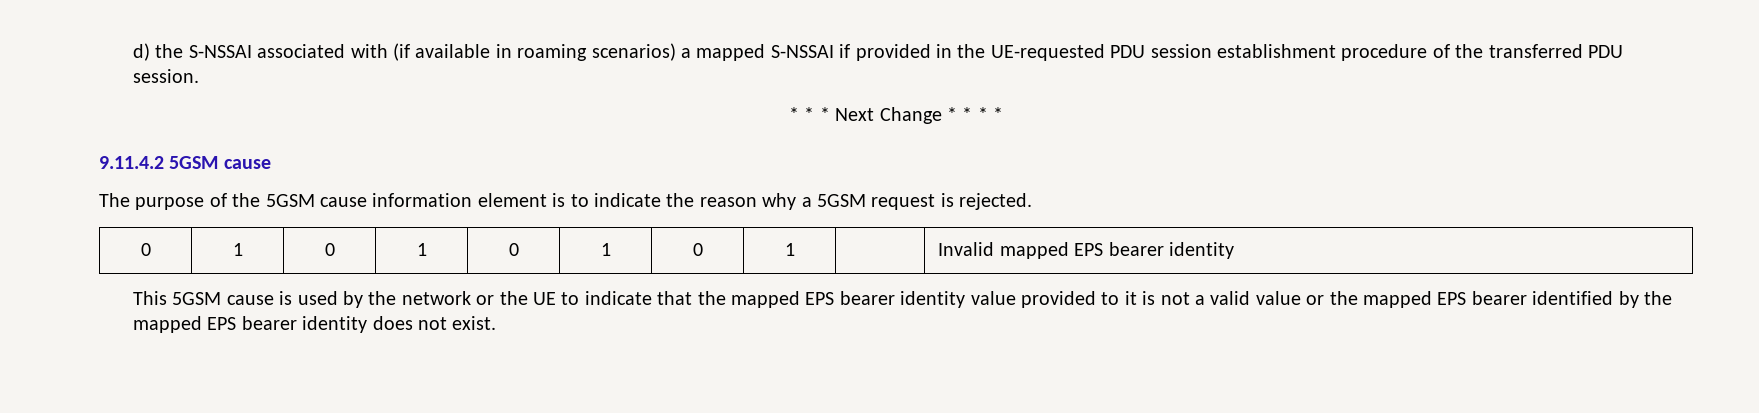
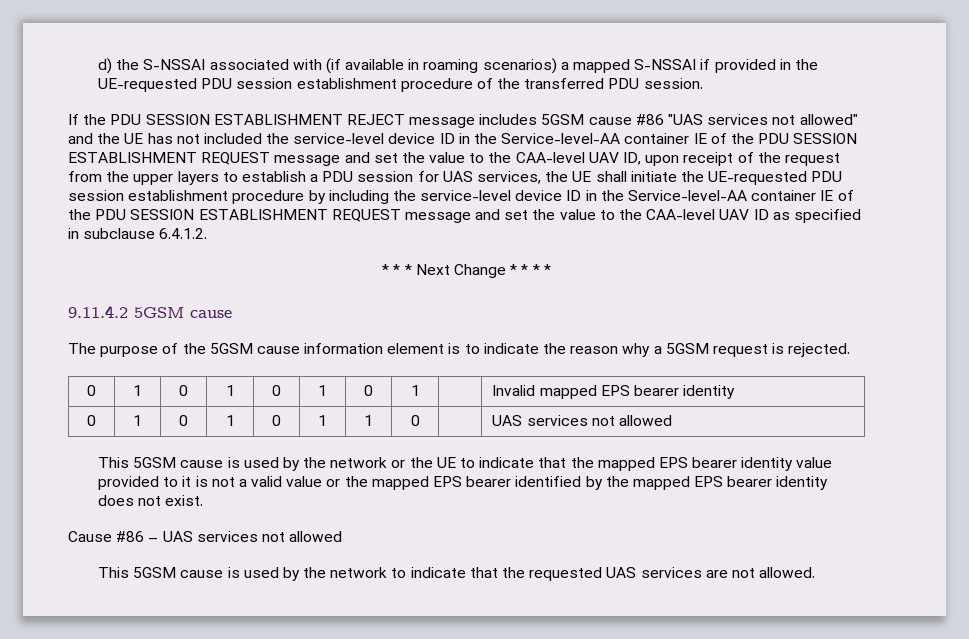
+ If the PDU SESSION ESTABLISHMENT REJECT message includes 5GSM cause #86 "UAS services not allowed" and the UE has not included the service-level device ID in the Service-level-AA container IE of the PDU SESSION ESTABLISHMENT REQUEST message and set the value to the CAA-level UAV ID, upon receipt of the request from the upper layers to establish a PDU session for UAS services, the UE shall initiate the UE-requested PDU session establishment procedure by including the service-level device ID in the Service-level-AA container IE of the PDU SESSION ESTABLISHMENT REQUEST message and set the value to the CAA-level UAV ID as specified in subclause 6.4.1.2.
+ 0 | 1 | 0 | 1 | 0 | 1 | 1 | 0 | | UAS services not allowed
+ Cause #86 – UAS services not allowed
+ This 5GSM cause is used by the network to indicate that the requested UAS services are not allowed.

